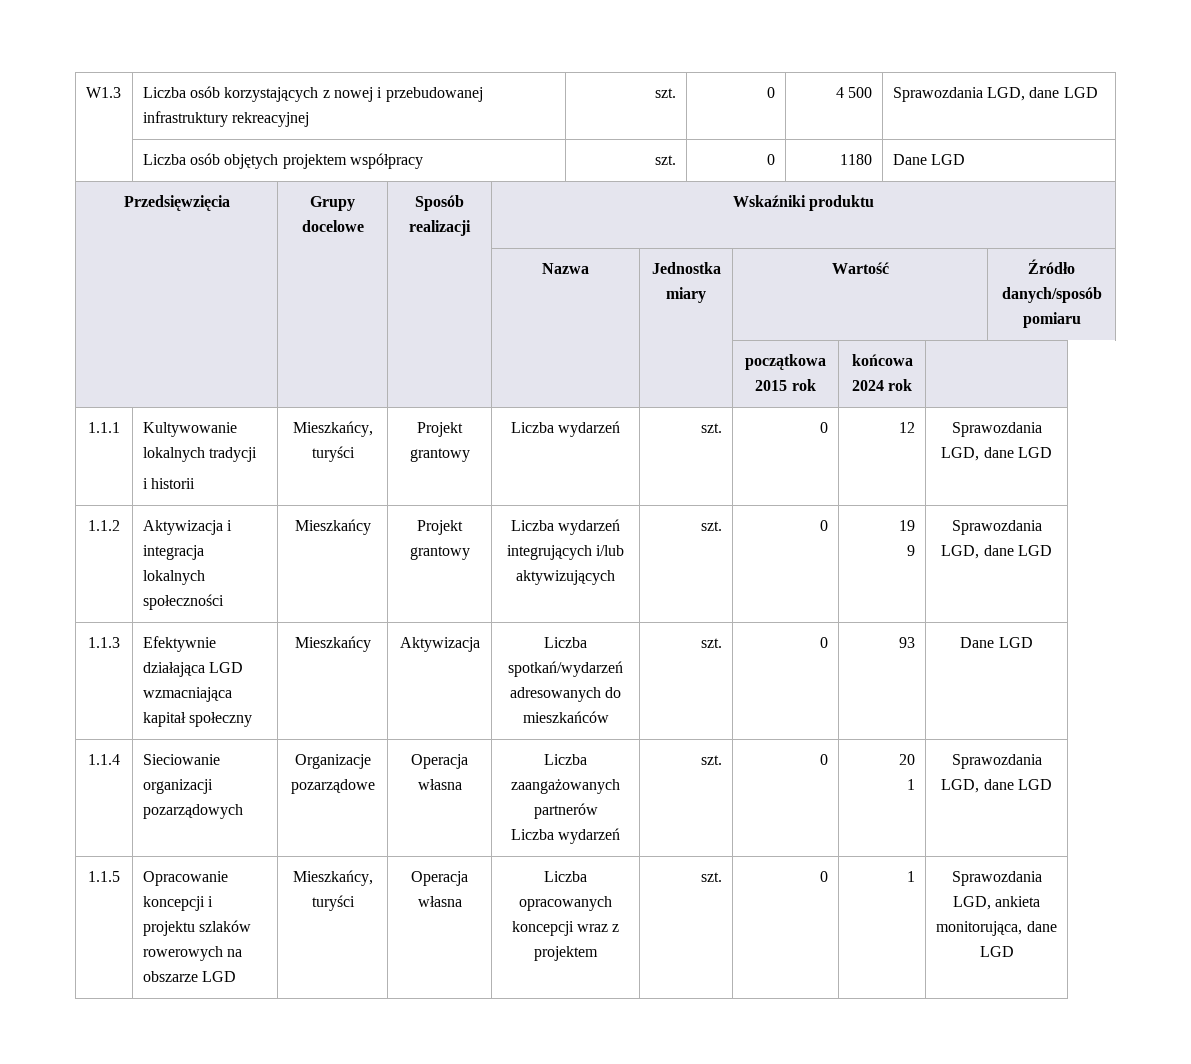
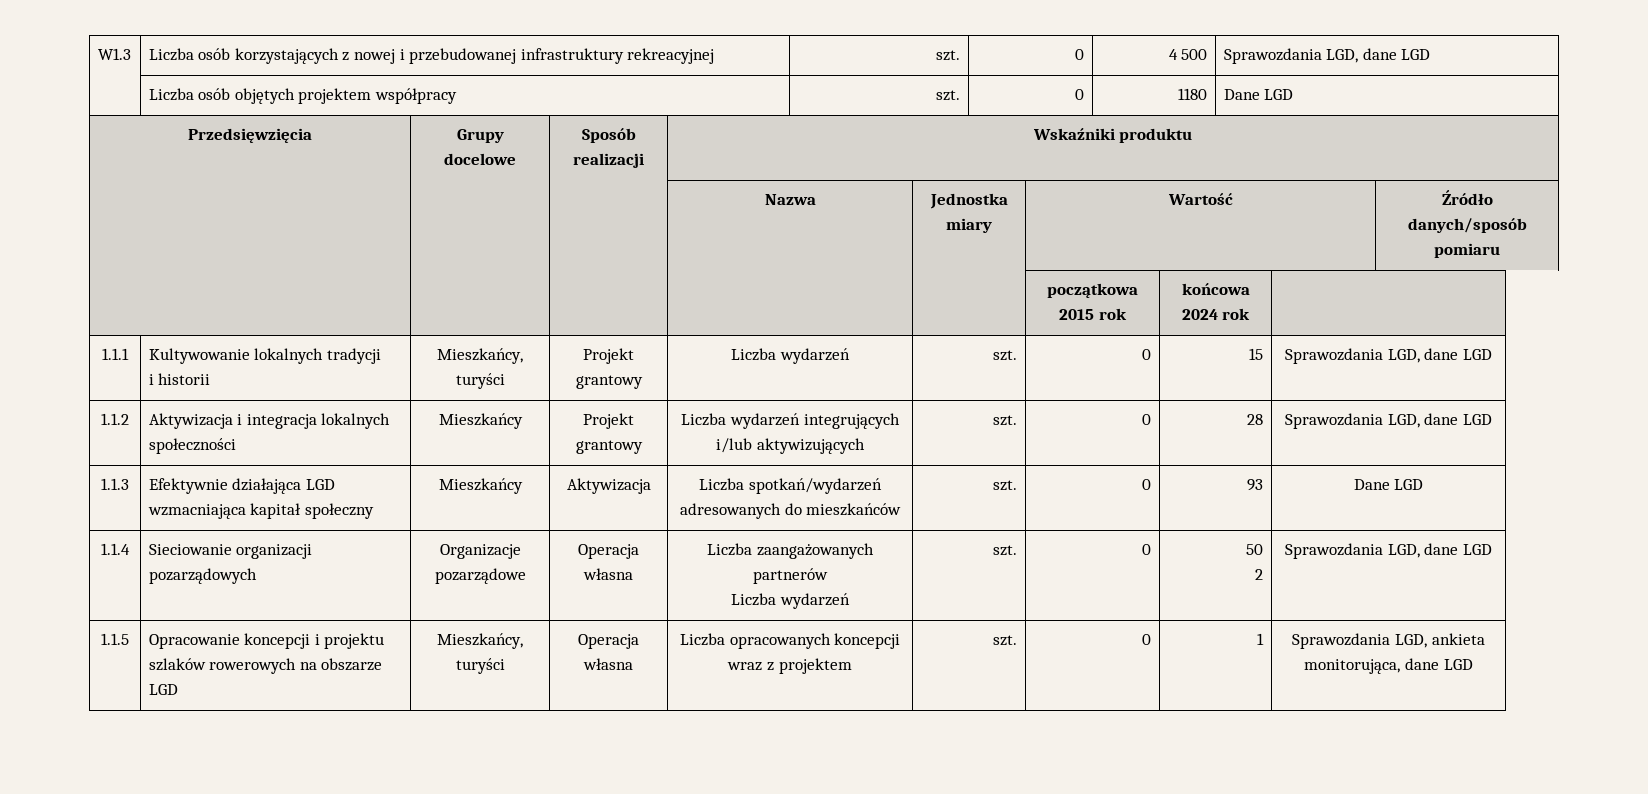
  1.1.1 | Kultywowanie lokalnych tradycji
- i historii | Mieszkańcy, turyści | Projekt grantowy | Liczba wydarzeń | szt. | 0 | 12 | Sprawozdania LGD, dane LGD
+ i historii | Mieszkańcy, turyści | Projekt grantowy | Liczba wydarzeń | szt. | 0 | 15 | Sprawozdania LGD, dane LGD
- 1.1.2 | Aktywizacja i integracja lokalnych społeczności | Mieszkańcy | Projekt grantowy | Liczba wydarzeń integrujących i/lub aktywizujących | szt. | 0 | 19
- 9 | Sprawozdania LGD, dane LGD
+ 1.1.2 | Aktywizacja i integracja lokalnych społeczności | Mieszkańcy | Projekt grantowy | Liczba wydarzeń integrujących i/lub aktywizujących | szt. | 0 | 28 | Sprawozdania LGD, dane LGD
  1.1.4 | Sieciowanie organizacji pozarządowych | Organizacje pozarządowe | Operacja własna | Liczba zaangażowanych partnerów
- Liczba wydarzeń | szt. | 0 | 20
- 1 | Sprawozdania LGD, dane LGD
+ Liczba wydarzeń | szt. | 0 | 50
+ 2 | Sprawozdania LGD, dane LGD

